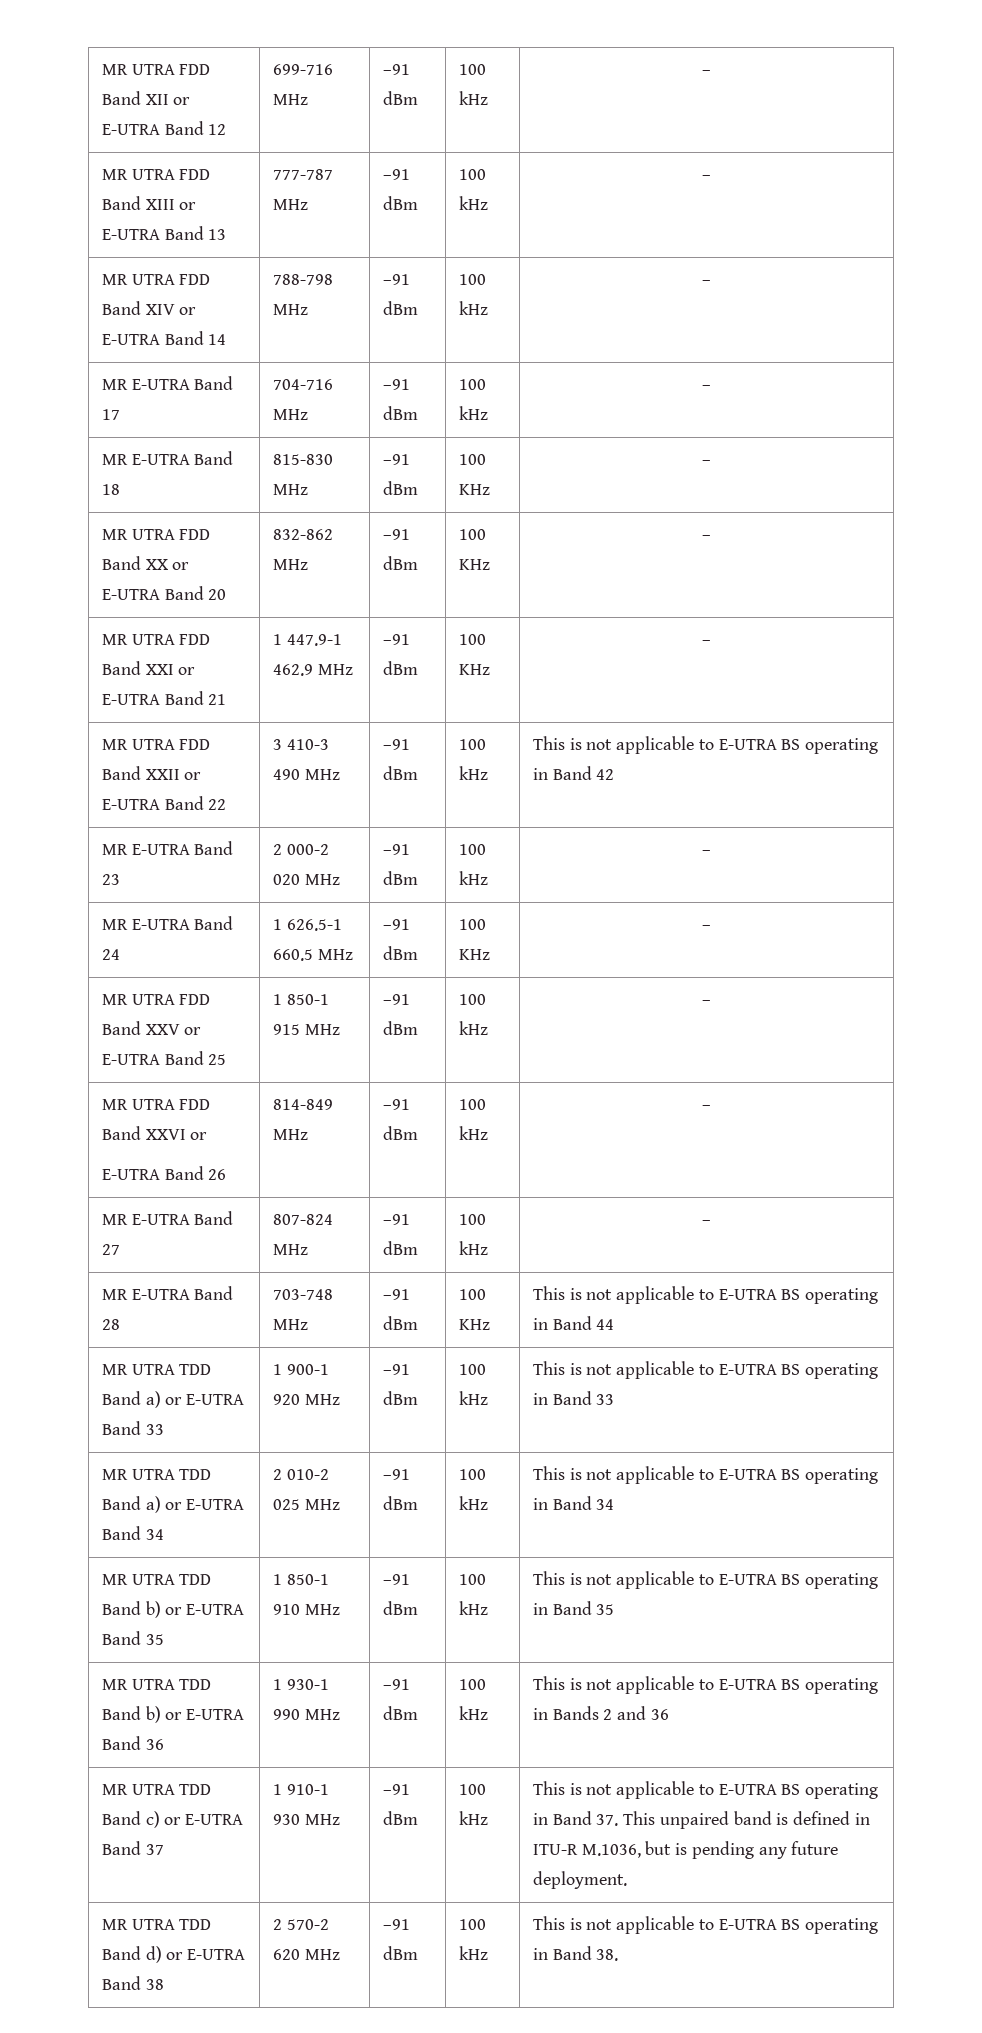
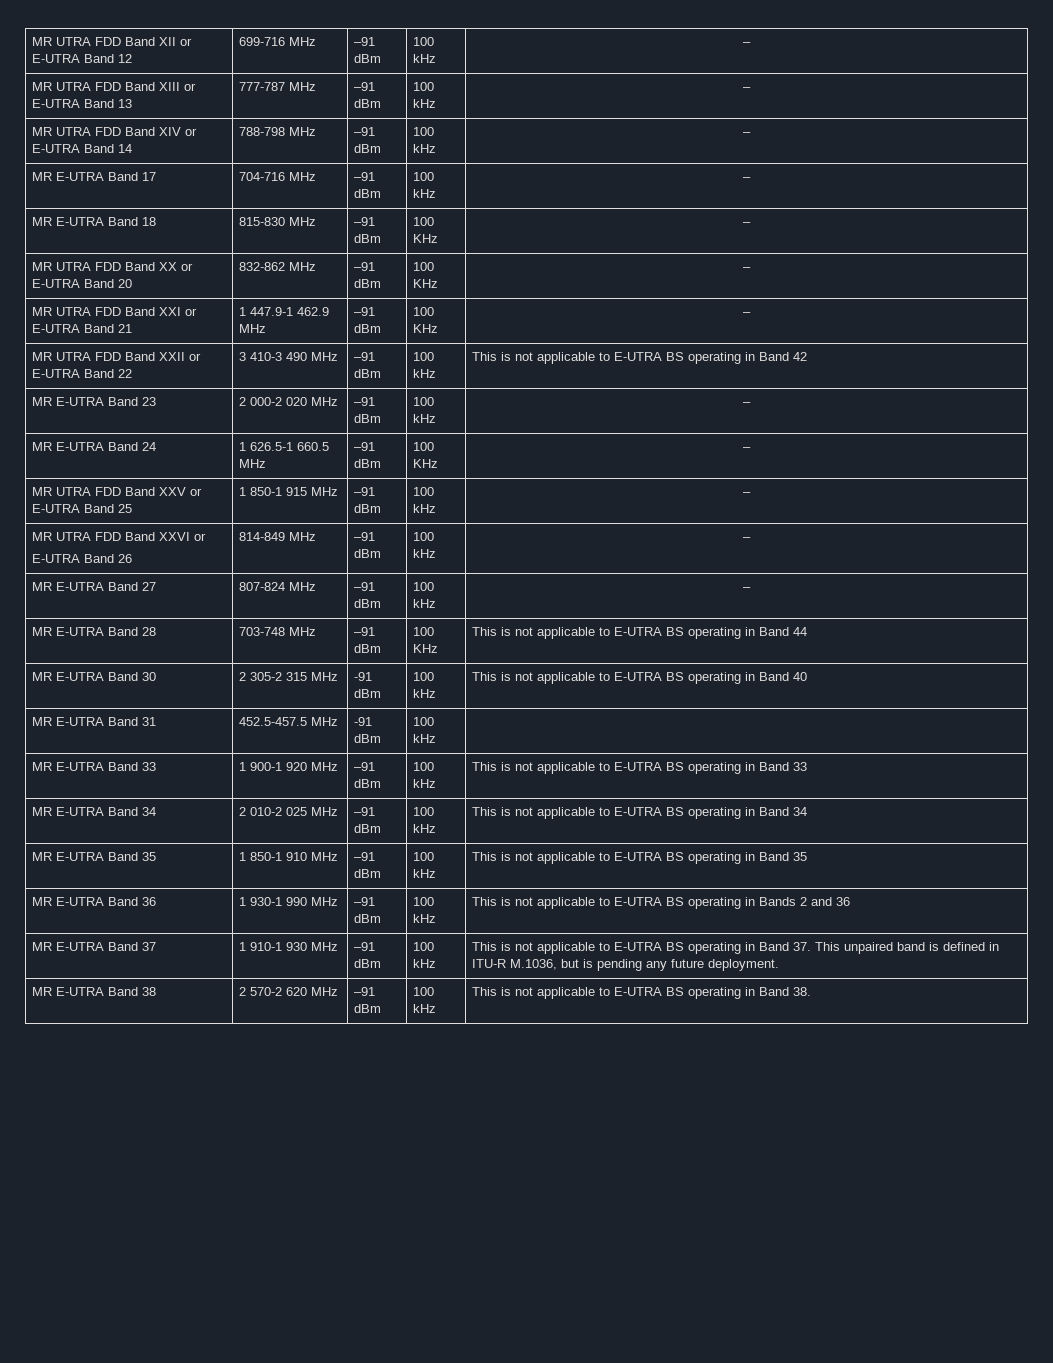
- MR UTRA TDD Band a) or E-UTRA Band 33 | 1 900-1 920 MHz | –91 dBm | 100 kHz | This is not applicable to E-UTRA BS operating in Band 33
+ MR E-UTRA Band 30 | 2 305-2 315 MHz | -91 dBm | 100 kHz | This is not applicable to E-UTRA BS operating in Band 40
+ MR E-UTRA Band 31 | 452.5-457.5 MHz | -91 dBm | 100 kHz |
+ MR E-UTRA Band 33 | 1 900-1 920 MHz | –91 dBm | 100 kHz | This is not applicable to E-UTRA BS operating in Band 33
- MR UTRA TDD Band a) or E-UTRA Band 34 | 2 010-2 025 MHz | –91 dBm | 100 kHz | This is not applicable to E-UTRA BS operating in Band 34
+ MR E-UTRA Band 34 | 2 010-2 025 MHz | –91 dBm | 100 kHz | This is not applicable to E-UTRA BS operating in Band 34
- MR UTRA TDD Band b) or E-UTRA Band 35 | 1 850-1 910 MHz | –91 dBm | 100 kHz | This is not applicable to E-UTRA BS operating in Band 35
+ MR E-UTRA Band 35 | 1 850-1 910 MHz | –91 dBm | 100 kHz | This is not applicable to E-UTRA BS operating in Band 35
- MR UTRA TDD Band b) or E-UTRA Band 36 | 1 930-1 990 MHz | –91 dBm | 100 kHz | This is not applicable to E-UTRA BS operating in Bands 2 and 36
+ MR E-UTRA Band 36 | 1 930-1 990 MHz | –91 dBm | 100 kHz | This is not applicable to E-UTRA BS operating in Bands 2 and 36
- MR UTRA TDD Band c) or E-UTRA Band 37
+ MR E-UTRA Band 37
- MR UTRA TDD Band d) or E-UTRA Band 38 | 2 570-2 620 MHz | –91 dBm | 100 kHz | This is not applicable to E-UTRA BS operating in Band 38.
+ MR E-UTRA Band 38 | 2 570-2 620 MHz | –91 dBm | 100 kHz | This is not applicable to E-UTRA BS operating in Band 38.

